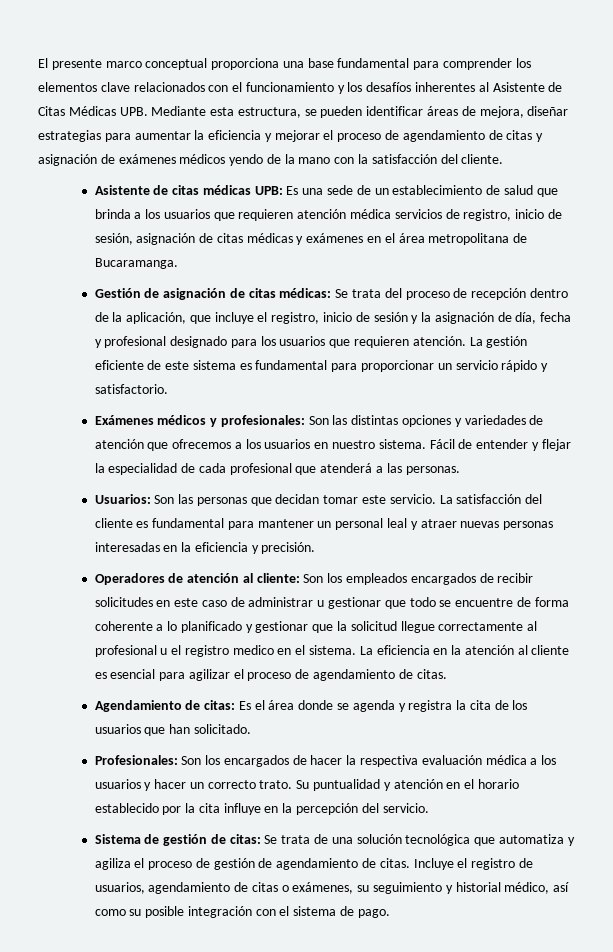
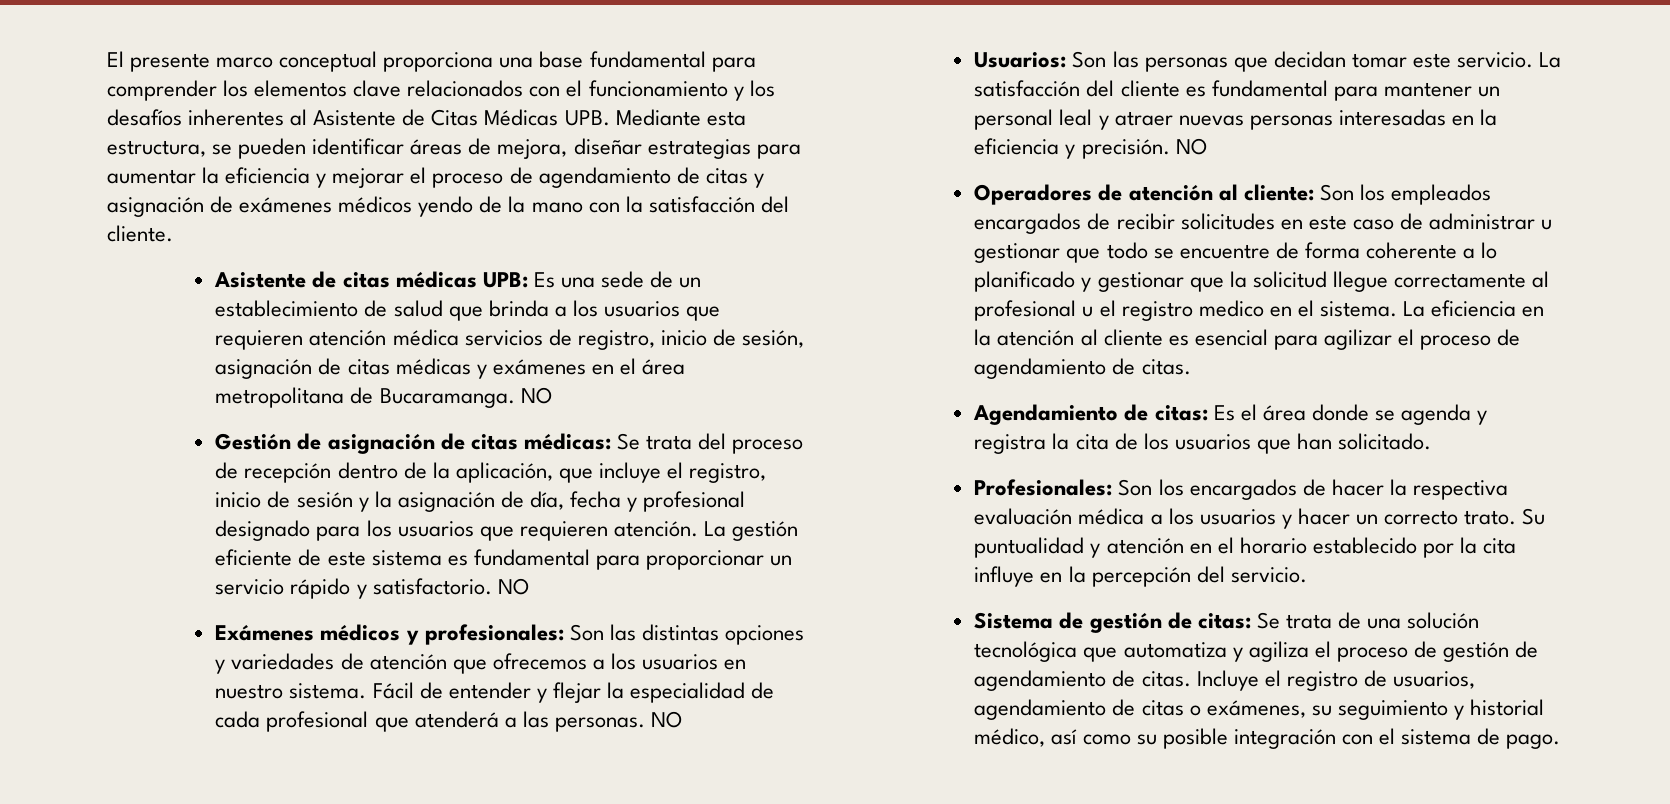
- Asistente de citas médicas UPB: Es una sede de un establecimiento de salud que brinda a los usuarios que requieren atención médica servicios de registro, inicio de sesión, asignación de citas médicas y exámenes en el área metropolitana de Bucaramanga.
+ Asistente de citas médicas UPB: Es una sede de un establecimiento de salud que brinda a los usuarios que requieren atención médica servicios de registro, inicio de sesión, asignación de citas médicas y exámenes en el área metropolitana de Bucaramanga. NO
- La gestión eficiente de este sistema es fundamental para proporcionar un servicio rápido y satisfactorio.
+ La gestión eficiente de este sistema es fundamental para proporcionar un servicio rápido y satisfactorio. NO
- Fácil de entender y flejar la especialidad de cada profesional que atenderá a las personas.
+ Fácil de entender y flejar la especialidad de cada profesional que atenderá a las personas. NO
- La satisfacción del cliente es fundamental para mantener un personal leal y atraer nuevas personas interesadas en la eficiencia y precisión.
+ La satisfacción del cliente es fundamental para mantener un personal leal y atraer nuevas personas interesadas en la eficiencia y precisión. NO

